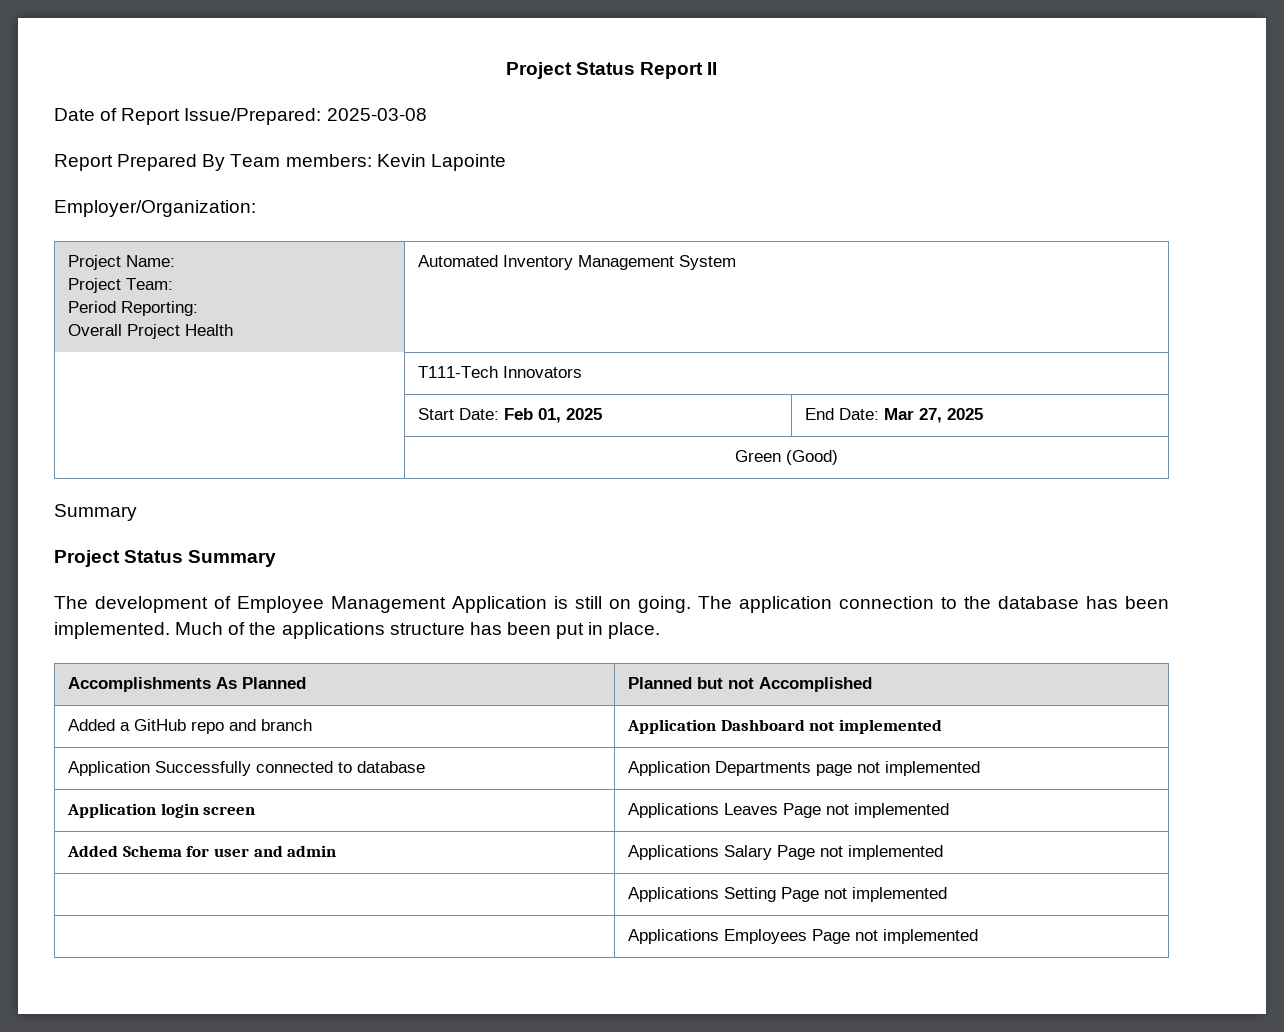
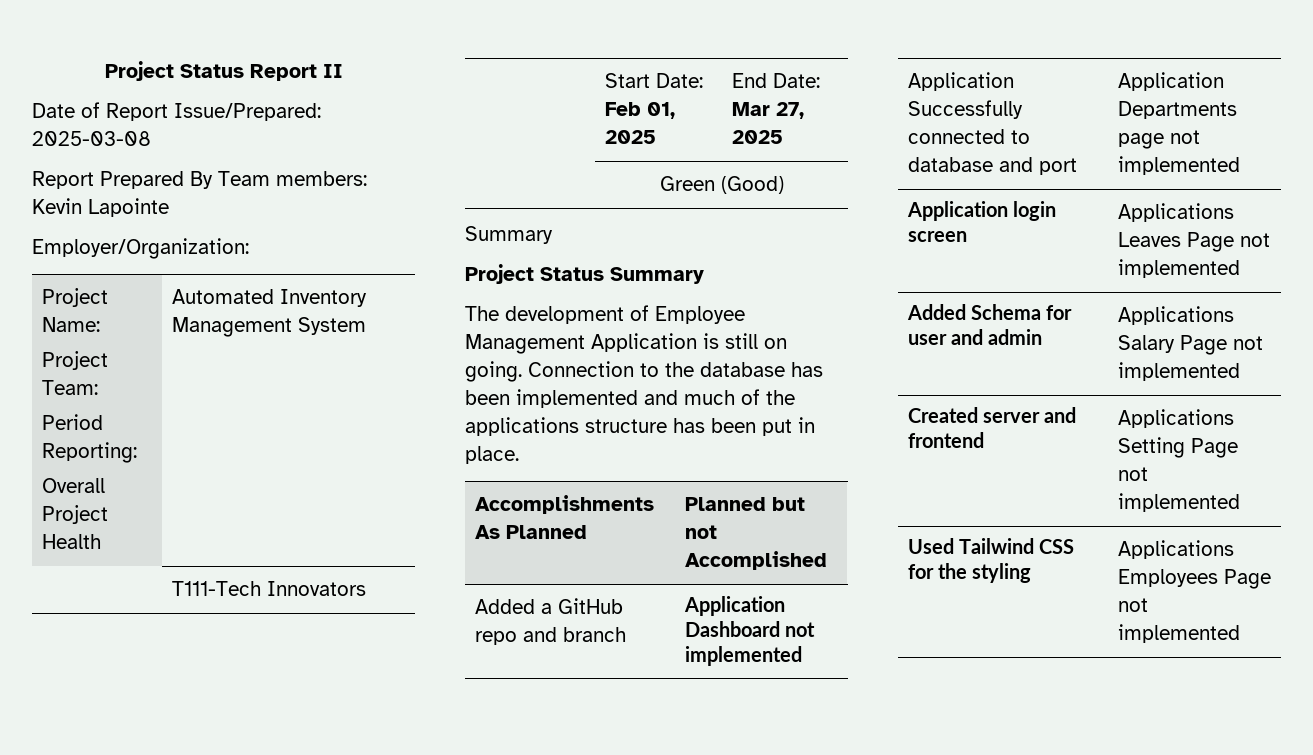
- The application connection to the database has been implemented. Much of the applications structure has been put in place.
+ Connection to the database has been implemented and much of the applications structure has been put in place.
- Application Successfully connected to database | Application Departments page not implemented
+ Application Successfully connected to database and port | Application Departments page not implemented
- | Applications Setting Page not implemented
+ Created server and frontend | Applications Setting Page not implemented
- | Applications Employees Page not implemented
+ Used Tailwind CSS for the styling | Applications Employees Page not implemented

